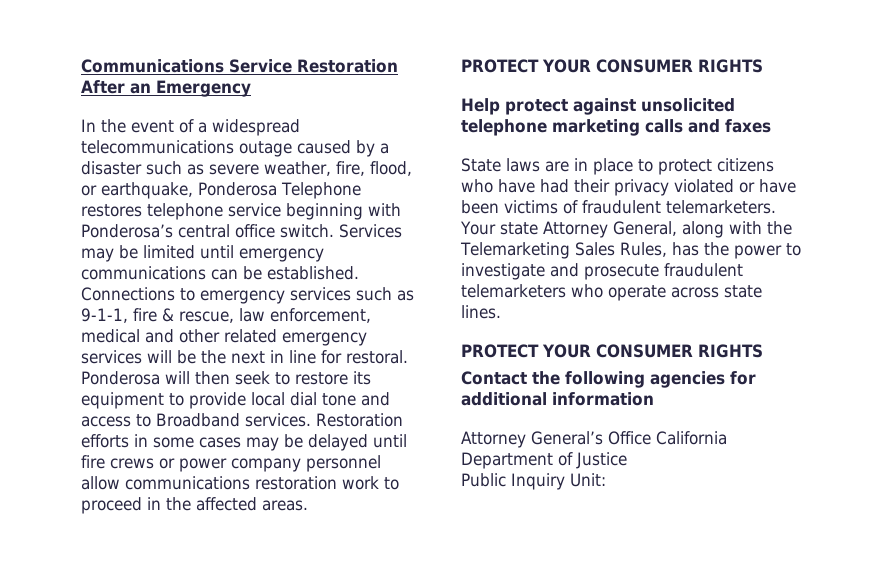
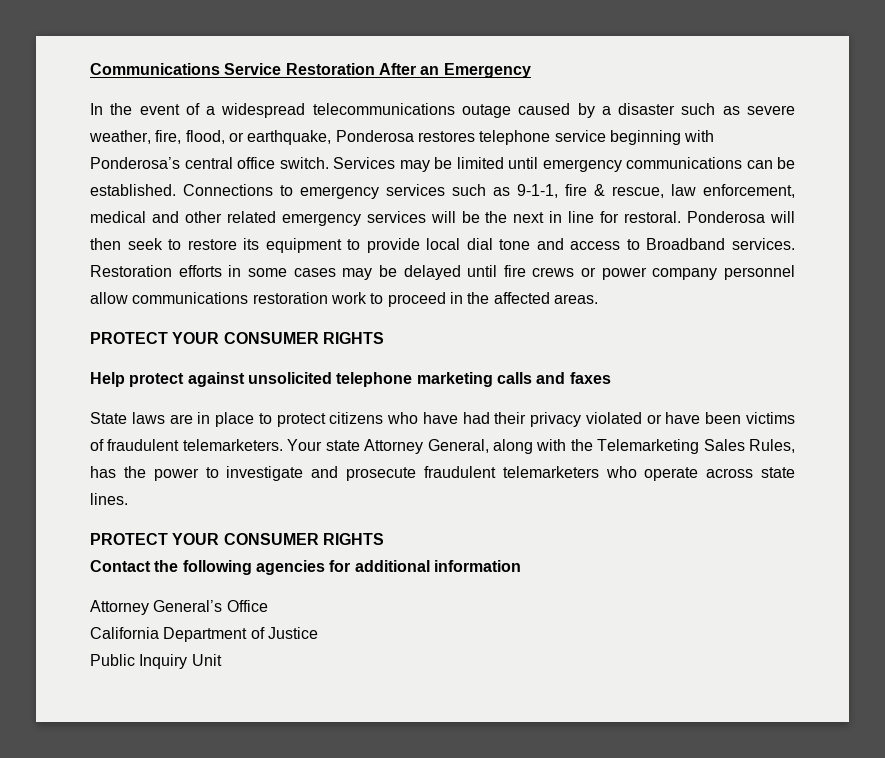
- In the event of a widespread telecommunications outage caused by a disaster such as severe weather, fire, flood, or earthquake, Ponderosa Telephone restores telephone service beginning with Ponderosa’s central office switch.
+ In the event of a widespread telecommunications outage caused by a disaster such as severe weather, fire, flood, or earthquake, Ponderosa restores telephone service beginning with Ponderosa’s central office switch.
- Attorney General’s Office California Department of Justice
+ Attorney General’s Office
+ California Department of Justice
- Public Inquiry Unit:
+ Public Inquiry Unit

